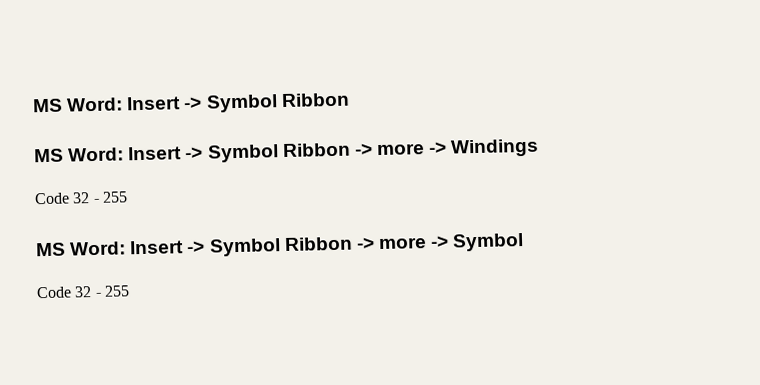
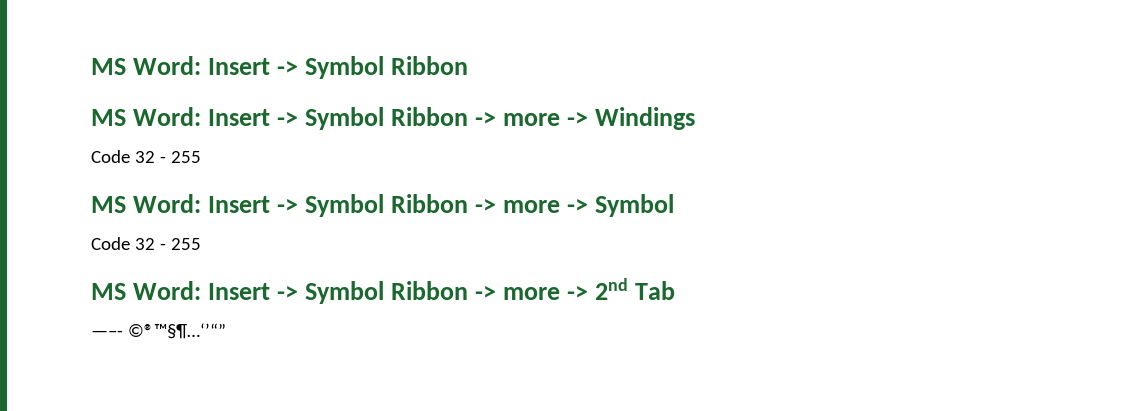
+ MS Word: Insert -> Symbol Ribbon -> more -> 2nd Tab
+ —–- ©®™§¶…‘’“”

